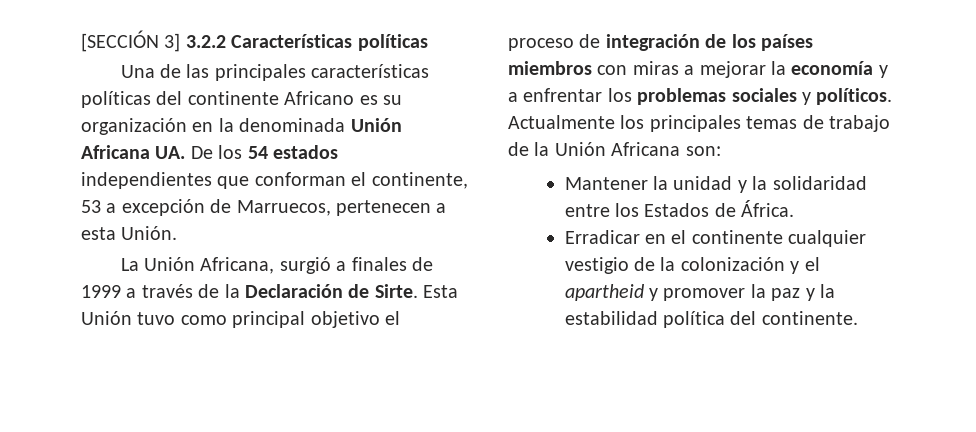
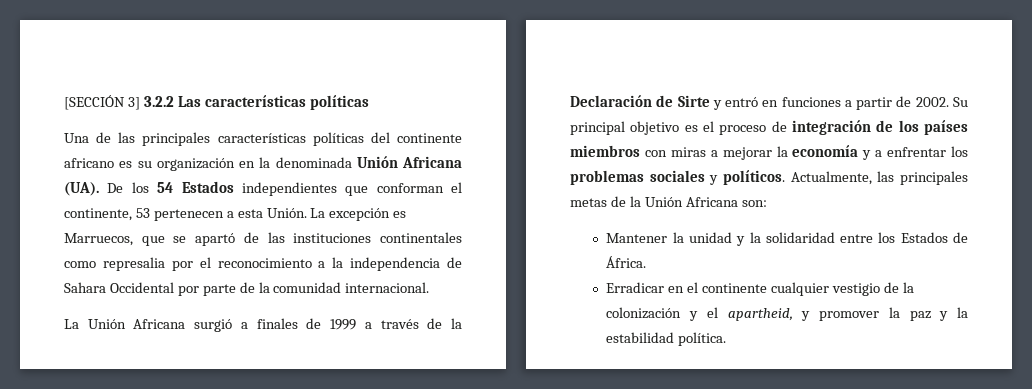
- [SECCIÓN 3] 3.2.2 Características políticas
+ [SECCIÓN 3] 3.2.2 Las características políticas
- Una de las principales características políticas del continente Africano es su organización en la denominada Unión Africana UA. De los 54 estados independientes que conforman el continente, 53 a excepción de Marruecos, pertenecen a esta Unión.
+ Una de las principales características políticas del continente africano es su organización en la denominada Unión Africana (UA). De los 54 Estados independientes que conforman el continente, 53 pertenecen a esta Unión. La excepción es Marruecos, que se apartó de las instituciones continentales como represalia por el reconocimiento a la independencia de Sahara Occidental por parte de la comunidad internacional.
- La Unión Africana, surgió a finales de 1999 a través de la Declaración de Sirte. Esta Unión tuvo como principal objetivo el proceso de integración de los países miembros con miras a mejorar la economía y a enfrentar los problemas sociales y políticos.
+ La Unión Africana surgió a finales de 1999 a través de la Declaración de Sirte y entró en funciones a partir de 2002. Su principal objetivo es el proceso de integración de los países miembros con miras a mejorar la economía y a enfrentar los problemas sociales y políticos.
- Actualmente los principales temas de trabajo de la Unión Africana son:
+ Actualmente, las principales metas de la Unión Africana son:
- Erradicar en el continente cualquier vestigio de la colonización y el apartheid y promover la paz y la estabilidad política del continente.
+ Erradicar en el continente cualquier vestigio de la colonización y el apartheid, y promover la paz y la estabilidad política.

